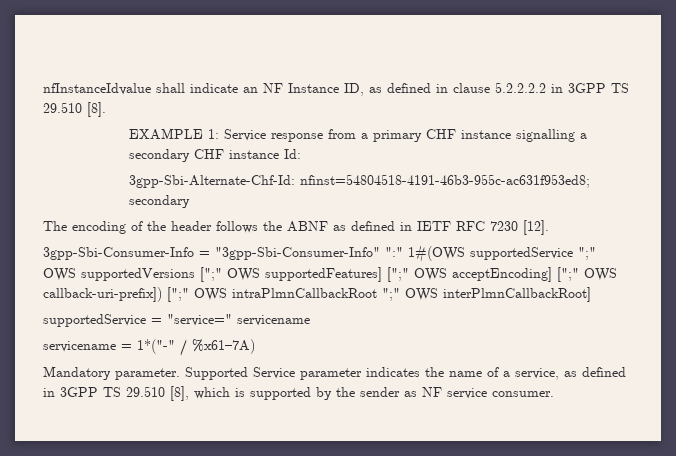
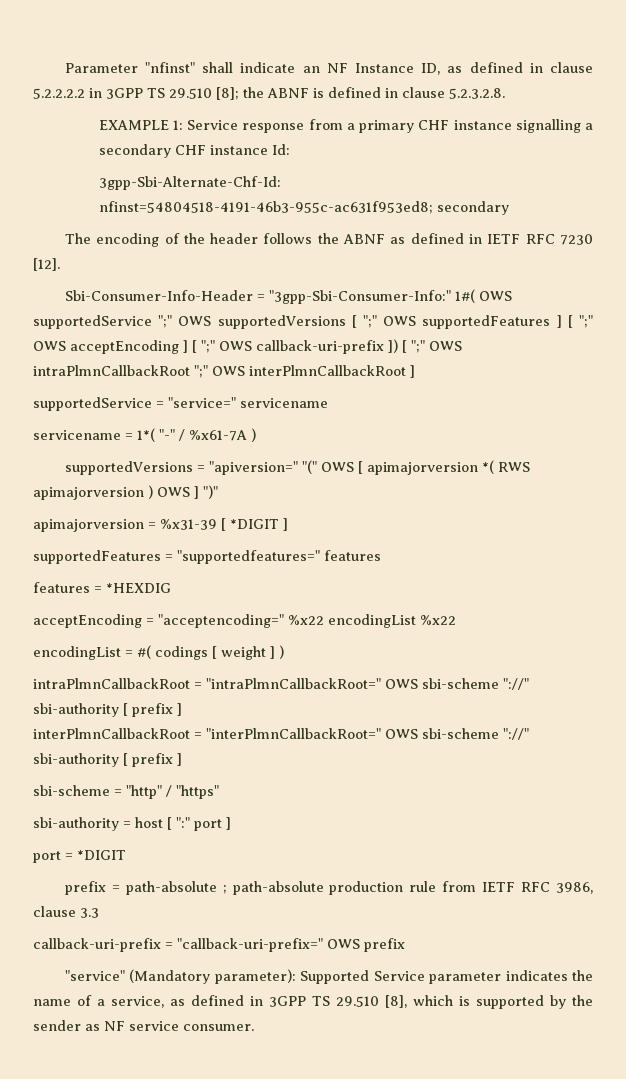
- nfInstanceIdvalue shall indicate an NF Instance ID, as defined in clause 5.2.2.2.2 in 3GPP TS 29.510 [8].
+ Parameter "nfinst" shall indicate an NF Instance ID, as defined in clause 5.2.2.2.2 in 3GPP TS 29.510 [8]; the ABNF is defined in clause 5.2.3.2.8.
- 3gpp-Sbi-Consumer-Info = "3gpp-Sbi-Consumer-Info" ":" 1#(OWS supportedService ";" OWS supportedVersions [";" OWS supportedFeatures] [";" OWS acceptEncoding] [";" OWS callback-uri-prefix]) [";" OWS intraPlmnCallbackRoot ";" OWS interPlmnCallbackRoot]
+ Sbi-Consumer-Info-Header = "3gpp-Sbi-Consumer-Info:" 1#( OWS supportedService ";" OWS supportedVersions [ ";" OWS supportedFeatures ] [ ";" OWS acceptEncoding ] [ ";" OWS callback-uri-prefix ]) [ ";" OWS intraPlmnCallbackRoot ";" OWS interPlmnCallbackRoot ]
- servicename = 1*("-" / %x61–7A)
- Mandatory parameter. Supported Service parameter indicates the name of a service, as defined in 3GPP TS 29.510 [8], which is supported by the sender as NF service consumer.
+ servicename = 1*( "-" / %x61-7A )
+ supportedVersions = "apiversion=" "(" OWS [ apimajorversion *( RWS apimajorversion ) OWS ] ")"
+ apimajorversion = %x31-39 [ *DIGIT ]
+ supportedFeatures = "supportedfeatures=" features
+ features = *HEXDIG
+ acceptEncoding = "acceptencoding=" %x22 encodingList %x22
+ encodingList = #( codings [ weight ] )
+ intraPlmnCallbackRoot = "intraPlmnCallbackRoot=" OWS sbi-scheme "://" sbi-authority [ prefix ]
+ interPlmnCallbackRoot = "interPlmnCallbackRoot=" OWS sbi-scheme "://" sbi-authority [ prefix ]
+ sbi-scheme = "http" / "https"
+ sbi-authority = host [ ":" port ]
+ port = *DIGIT
+ prefix = path-absolute ; path-absolute production rule from IETF RFC 3986, clause 3.3
+ callback-uri-prefix = "callback-uri-prefix=" OWS prefix
+ "service" (Mandatory parameter): Supported Service parameter indicates the name of a service, as defined in 3GPP TS 29.510 [8], which is supported by the sender as NF service consumer.

